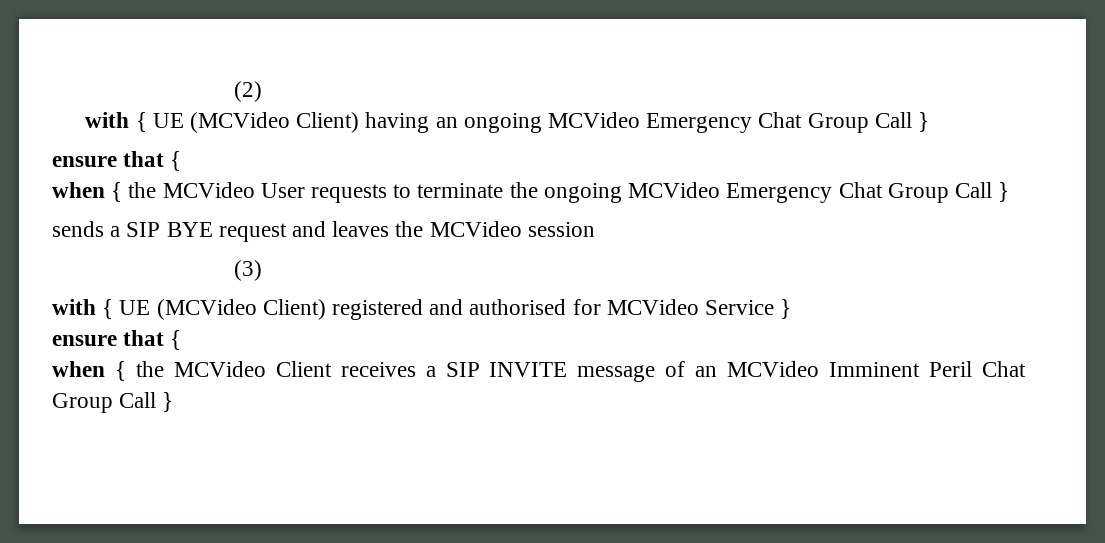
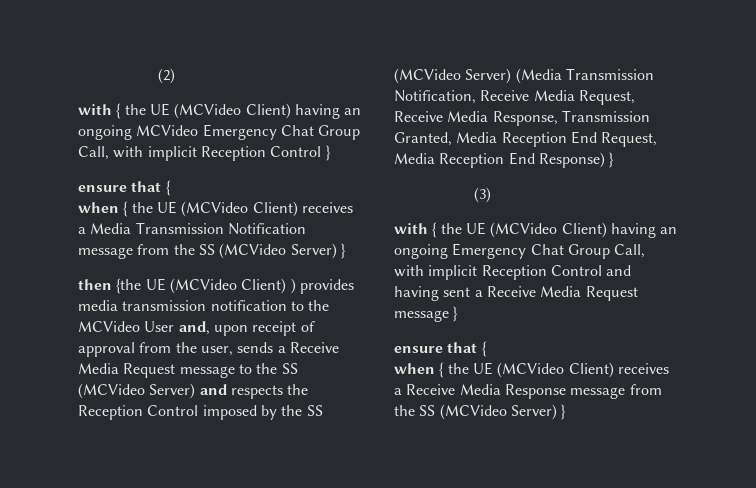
- with { UE (MCVideo Client) having an ongoing MCVideo Emergency Chat Group Call }
+ with { the UE (MCVideo Client) having an ongoing MCVideo Emergency Chat Group Call, with implicit Reception Control }
  ensure that {
- when { the MCVideo User requests to terminate the ongoing MCVideo Emergency Chat Group Call }
- sends a SIP BYE request and leaves the MCVideo session
+ when { the UE (MCVideo Client) receives a Media Transmission Notification message from the SS (MCVideo Server) }
+ then {the UE (MCVideo Client) ) provides media transmission notification to the MCVideo User and, upon receipt of approval from the user, sends a Receive Media Request message to the SS (MCVideo Server) and respects the Reception Control imposed by the SS (MCVideo Server) (Media Transmission Notification, Receive Media Request, Receive Media Response, Transmission Granted, Media Reception End Request, Media Reception End Response) }
- with { UE (MCVideo Client) registered and authorised for MCVideo Service }
+ with { the UE (MCVideo Client) having an ongoing Emergency Chat Group Call, with implicit Reception Control and having sent a Receive Media Request message }
  ensure that {
- when { the MCVideo Client receives a SIP INVITE message of an MCVideo Imminent Peril Chat Group Call }
+ when { the UE (MCVideo Client) receives a Receive Media Response message from the SS (MCVideo Server) }

